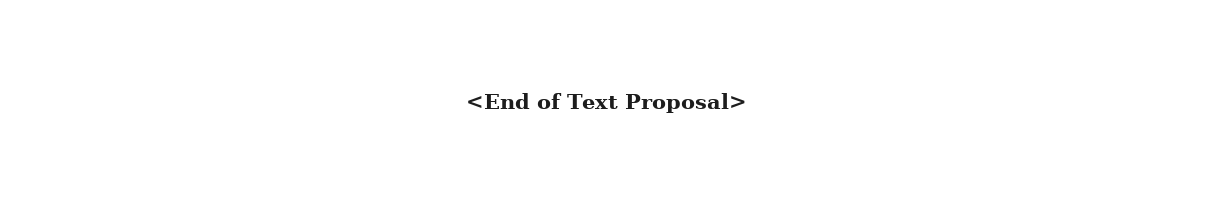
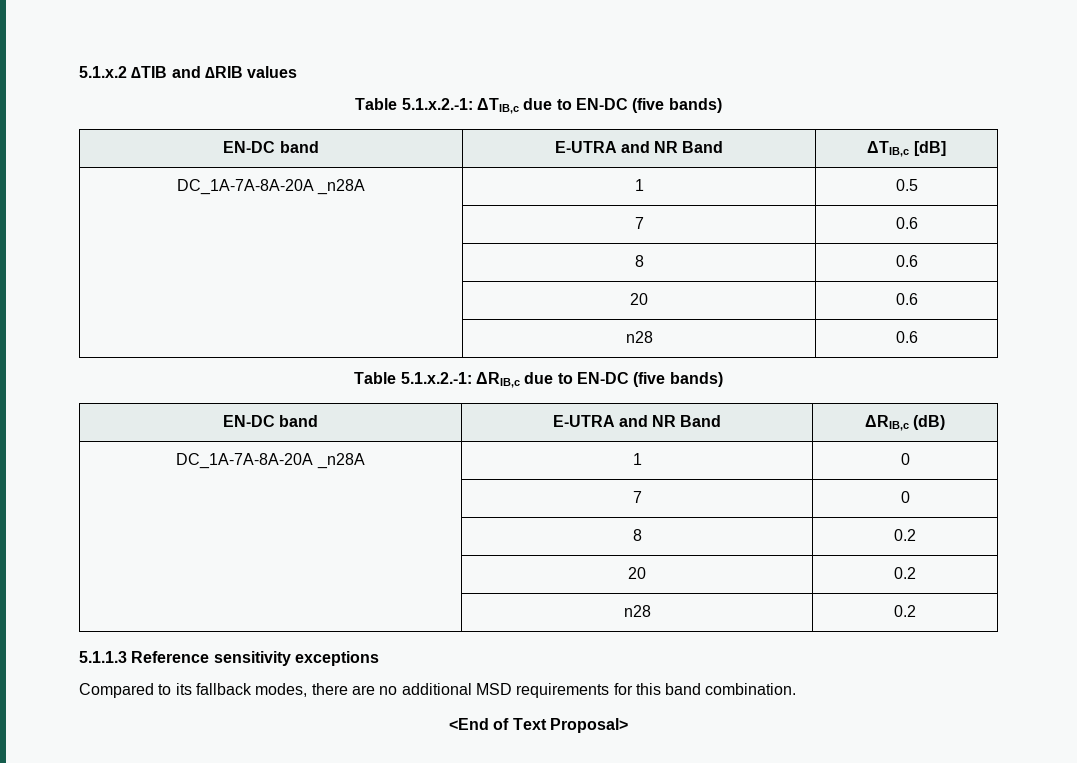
+ 5.1.x.2 ∆TIB and ∆RIB values
+ Table 5.1.x.2.-1: ΔTIB,c due to EN-DC (five bands)
+ EN-DC band | E-UTRA and NR Band | ΔTIB,c [dB]
+ DC_1A-7A-8A-20A _n28A | 1 | 0.5
+ | 7 | 0.6
+ | 8 | 0.6
+ | 20 | 0.6
+ | n28 | 0.6
+ Table 5.1.x.2.-1: ΔRIB,c due to EN-DC (five bands)
+ EN-DC band | E-UTRA and NR Band | ΔRIB,c (dB)
+ DC_1A-7A-8A-20A _n28A | 1 | 0
+ | 7 | 0
+ | 8 | 0.2
+ | 20 | 0.2
+ | n28 | 0.2
+ 5.1.1.3 Reference sensitivity exceptions
+ Compared to its fallback modes, there are no additional MSD requirements for this band combination.

